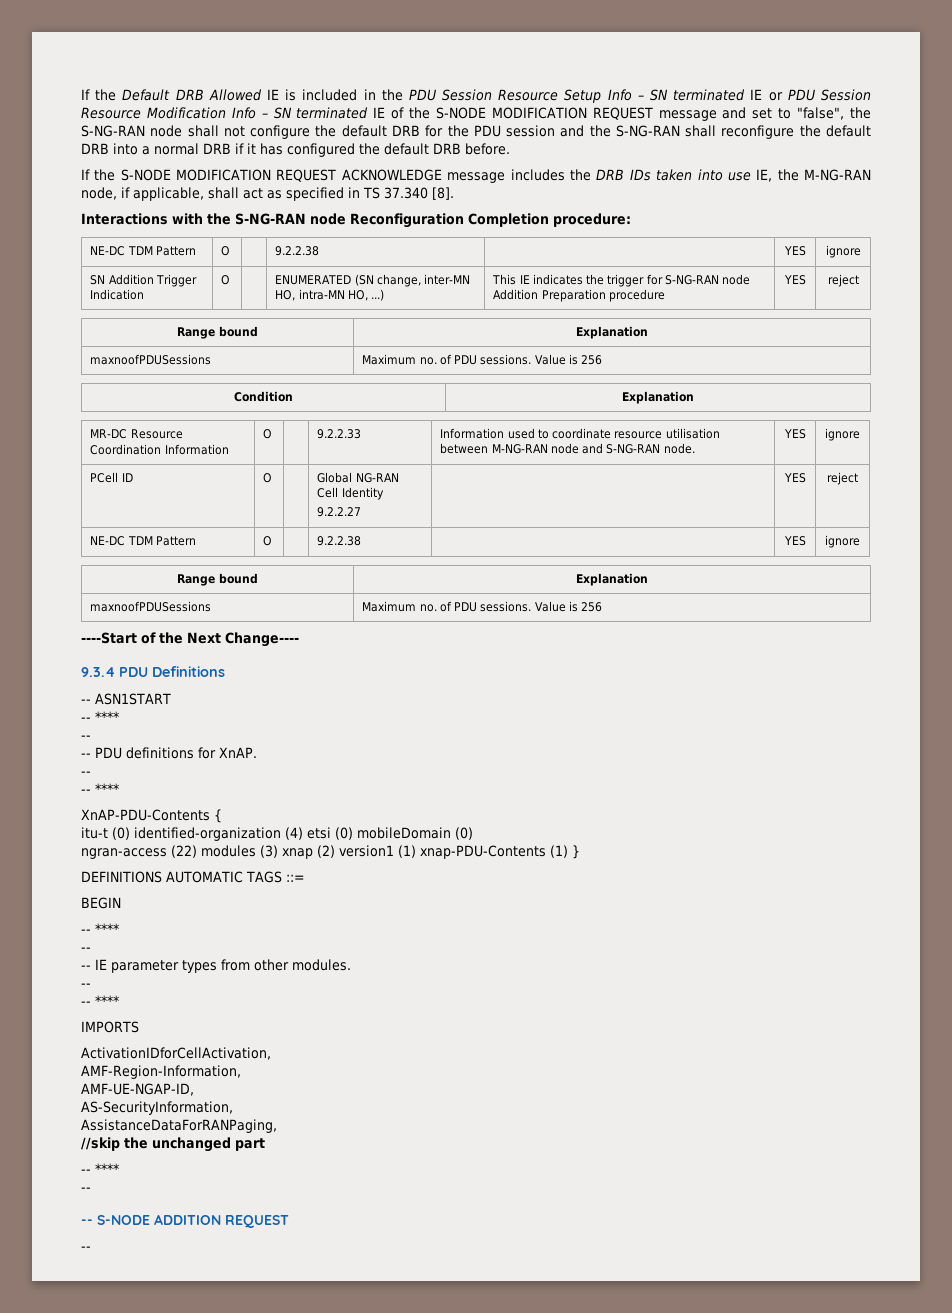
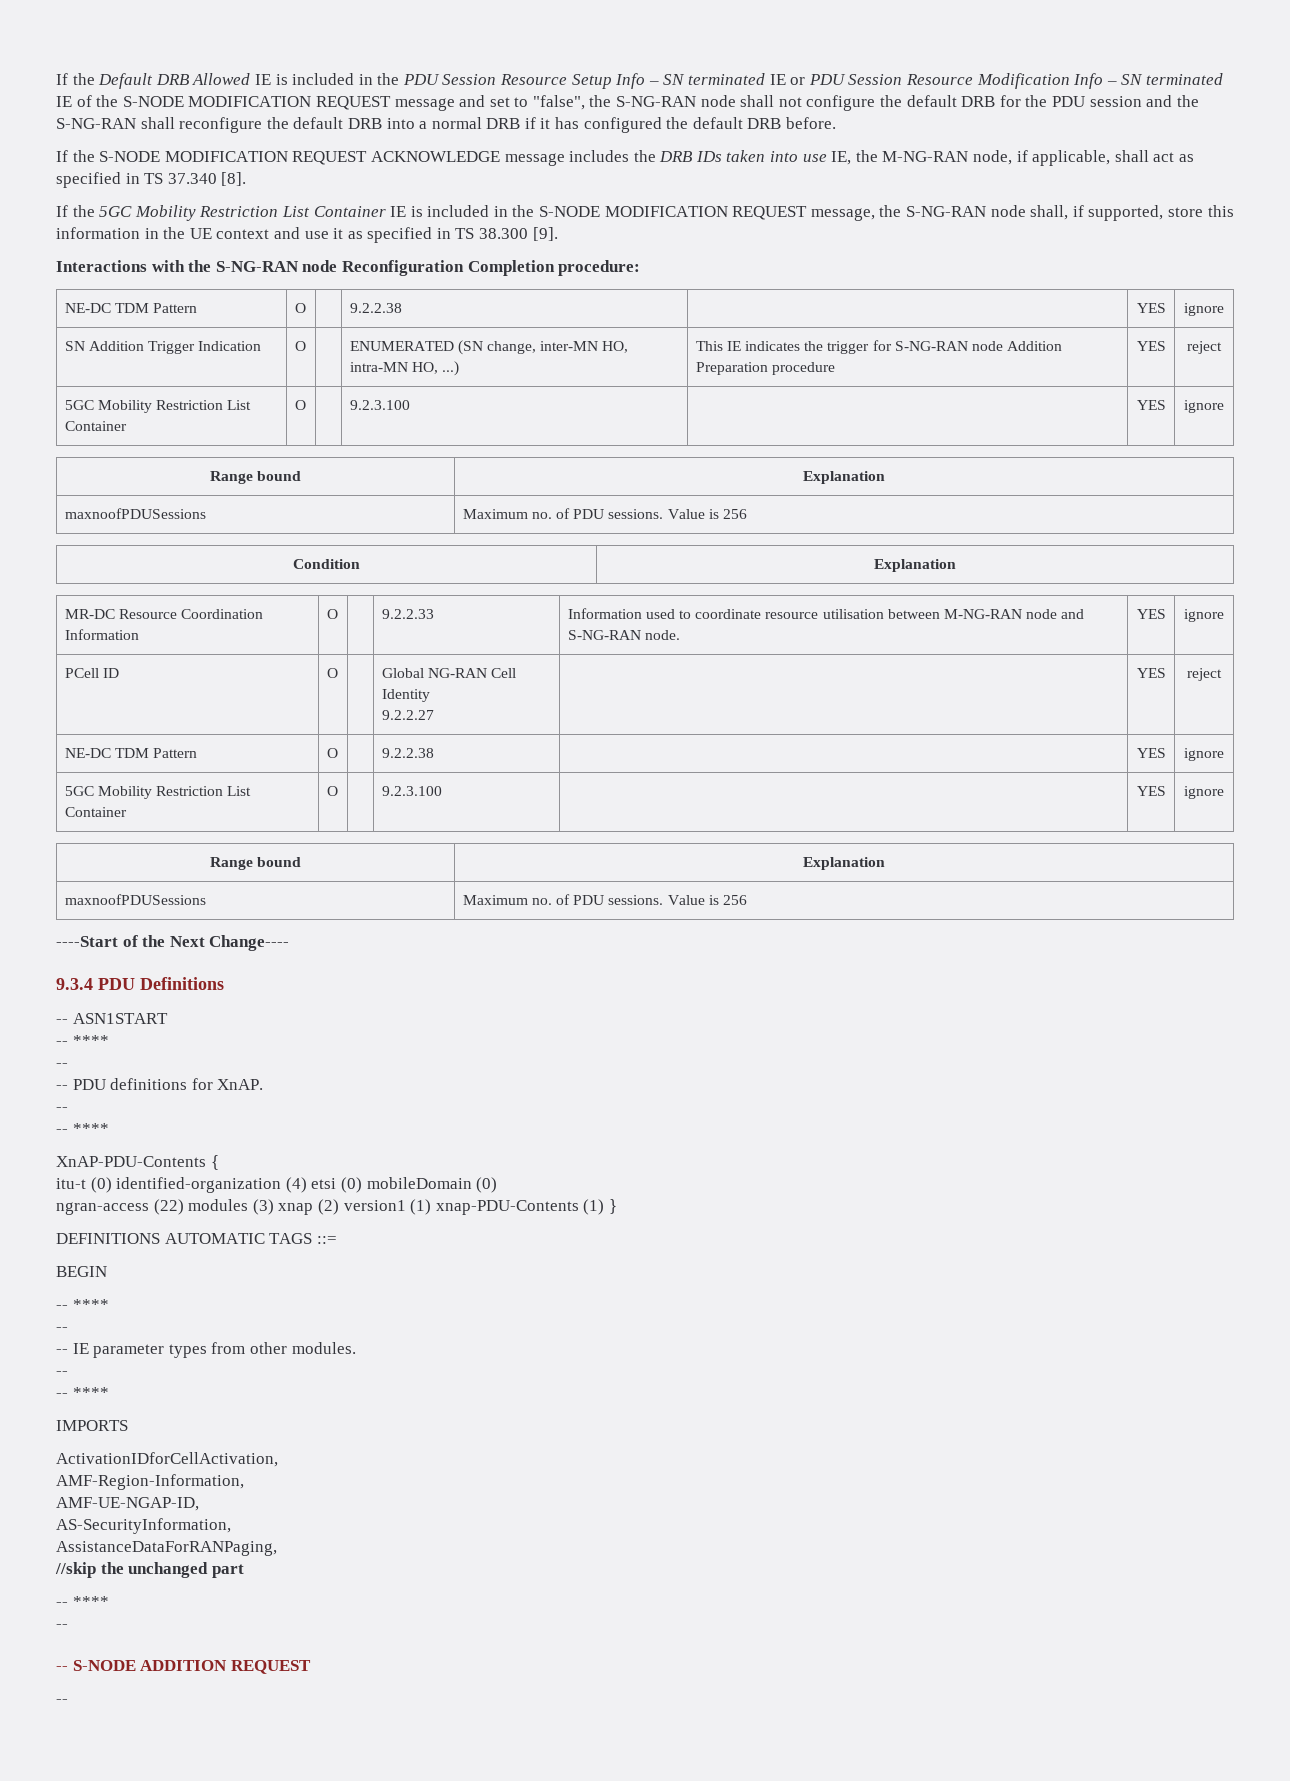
+ If the 5GC Mobility Restriction List Container IE is included in the S-NODE MODIFICATION REQUEST message, the S-NG-RAN node shall, if supported, store this information in the UE context and use it as specified in TS 38.300 [9].
  SN Addition Trigger Indication | O | | ENUMERATED (SN change, inter-MN HO, intra-MN HO, ...) | This IE indicates the trigger for S-NG-RAN node Addition Preparation procedure | YES | reject
+ 5GC Mobility Restriction List Container | O | | 9.2.3.100 | | YES | ignore
  PCell ID | O | | Global NG-RAN Cell Identity
  9.2.2.27 | | YES | reject
  NE-DC TDM Pattern | O | | 9.2.2.38 | | YES | ignore
+ 5GC Mobility Restriction List Container | O | | 9.2.3.100 | | YES | ignore

